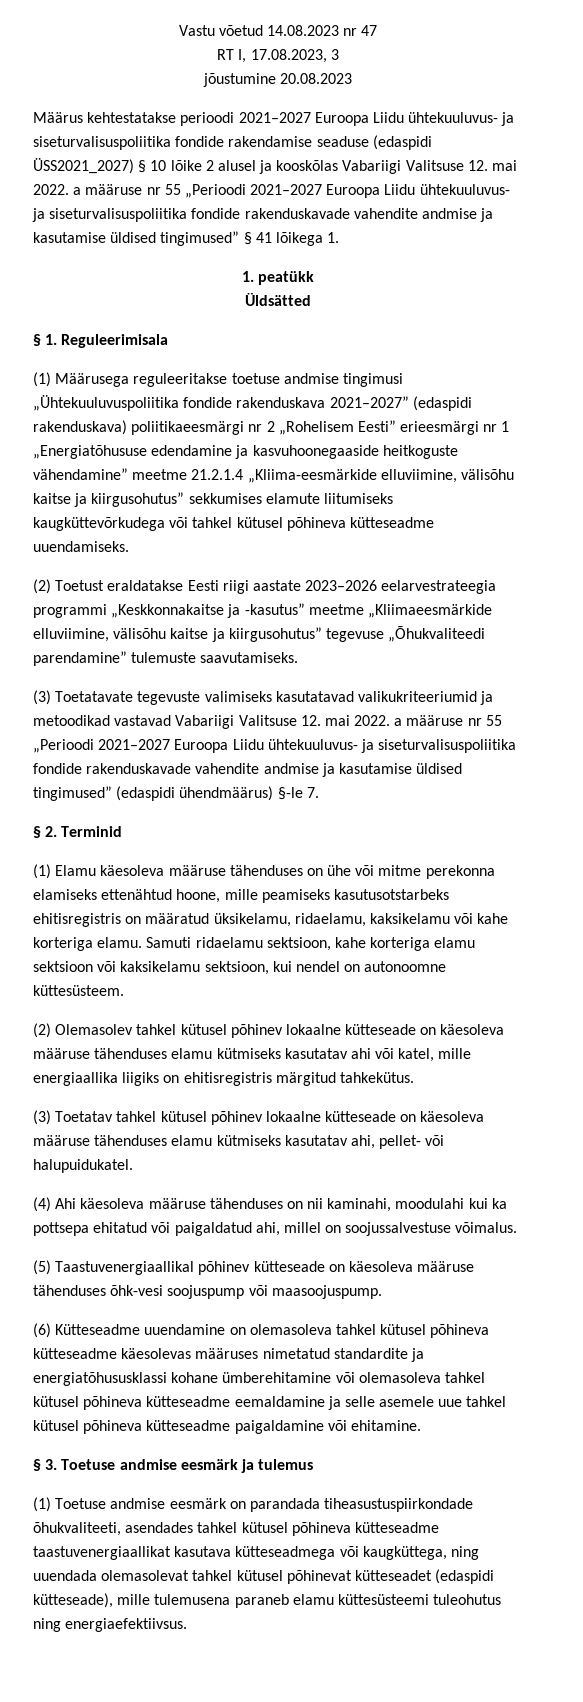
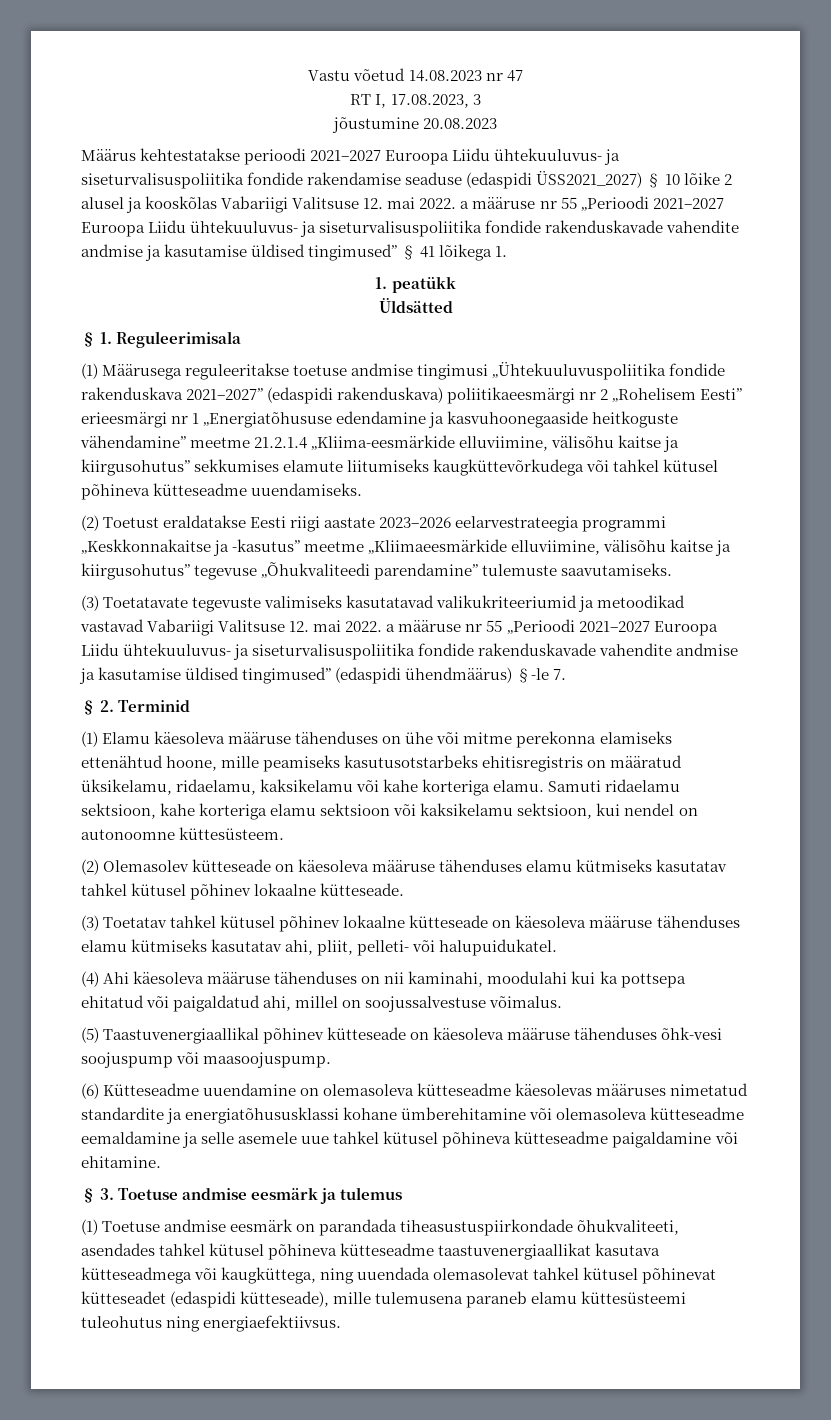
- (2) Olemasolev tahkel kütusel põhinev lokaalne kütteseade on käesoleva määruse tähenduses elamu kütmiseks kasutatav ahi või katel, mille energiaallika liigiks on ehitisregistris märgitud tahkekütus.
+ (2) Olemasolev kütteseade on käesoleva määruse tähenduses elamu kütmiseks kasutatav tahkel kütusel põhinev lokaalne kütteseade.
- (3) Toetatav tahkel kütusel põhinev lokaalne kütteseade on käesoleva määruse tähenduses elamu kütmiseks kasutatav ahi, pellet- või halupuidukatel.
+ (3) Toetatav tahkel kütusel põhinev lokaalne kütteseade on käesoleva määruse tähenduses elamu kütmiseks kasutatav ahi, pliit, pelleti- või halupuidukatel.
- (6) Kütteseadme uuendamine on olemasoleva tahkel kütusel põhineva kütteseadme käesolevas määruses nimetatud standardite ja energiatõhususklassi kohane ümberehitamine või olemasoleva tahkel kütusel põhineva kütteseadme eemaldamine ja selle asemele uue tahkel kütusel põhineva kütteseadme paigaldamine või ehitamine.
+ (6) Kütteseadme uuendamine on olemasoleva kütteseadme käesolevas määruses nimetatud standardite ja energiatõhususklassi kohane ümberehitamine või olemasoleva kütteseadme eemaldamine ja selle asemele uue tahkel kütusel põhineva kütteseadme paigaldamine või ehitamine.

